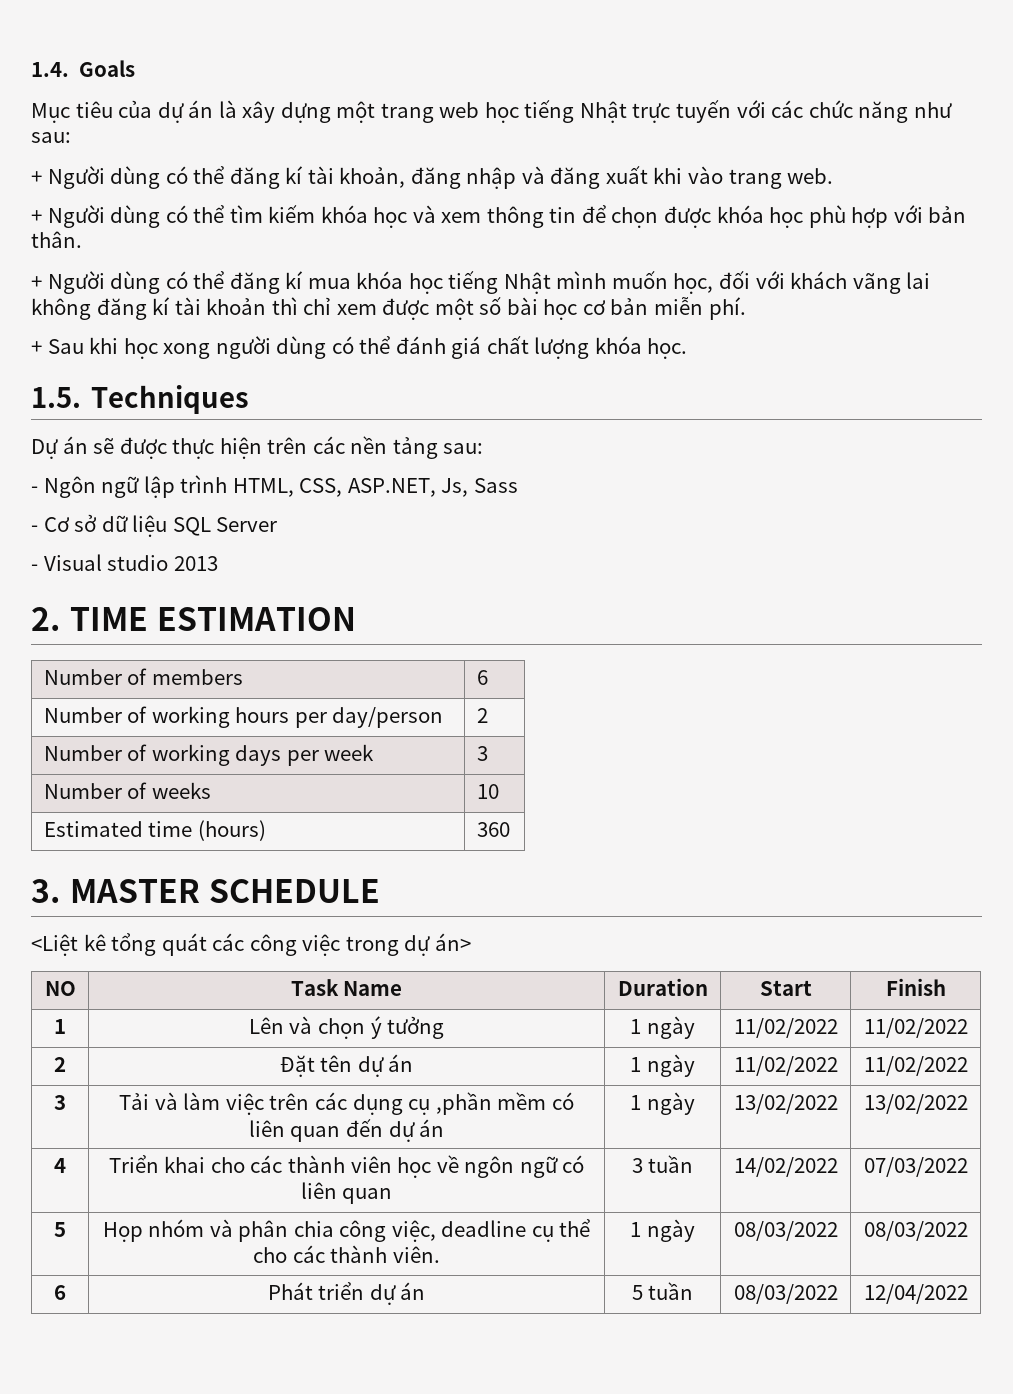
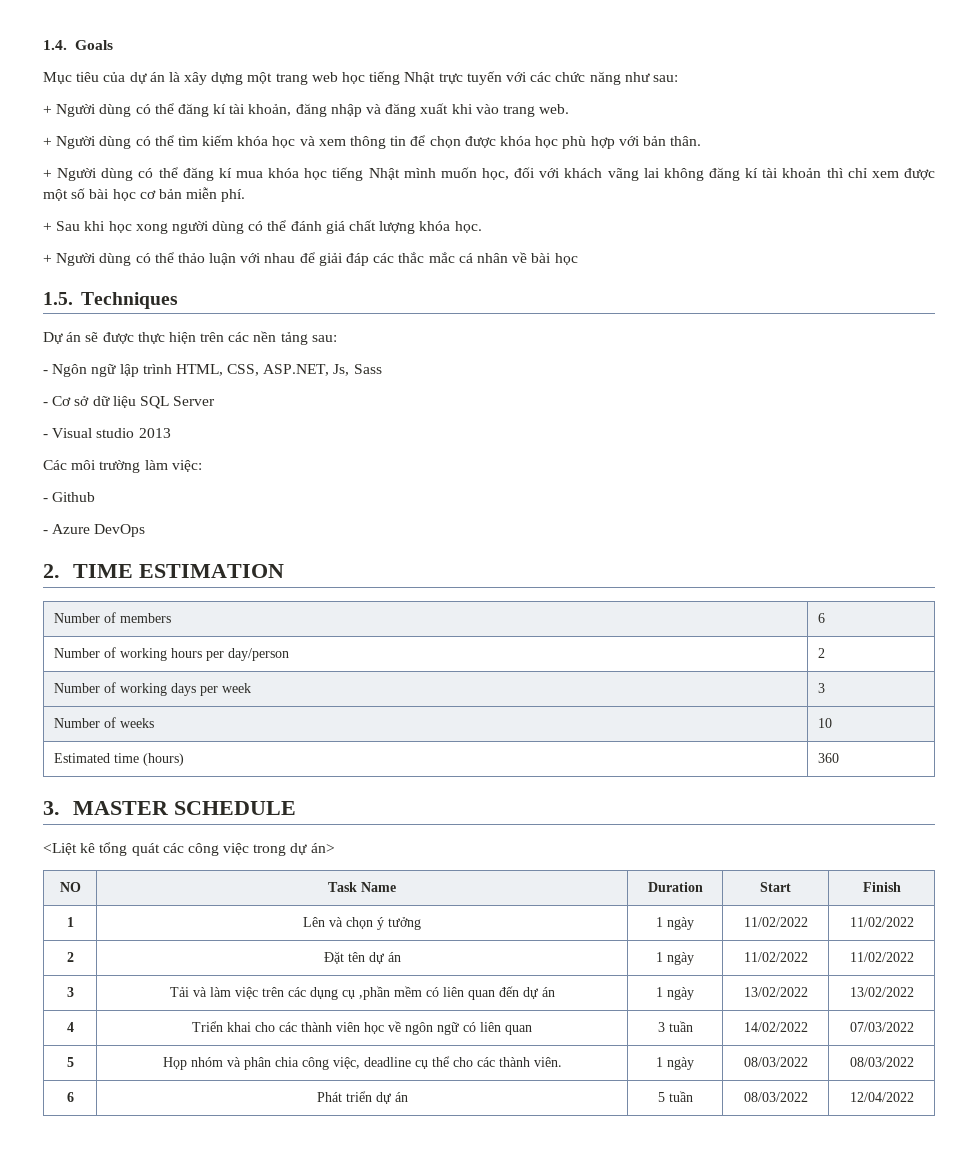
+ + Người dùng có thể thảo luận với nhau để giải đáp các thắc mắc cá nhân về bài học
+ Các môi trường làm việc:
+ - Github
+ - Azure DevOps

